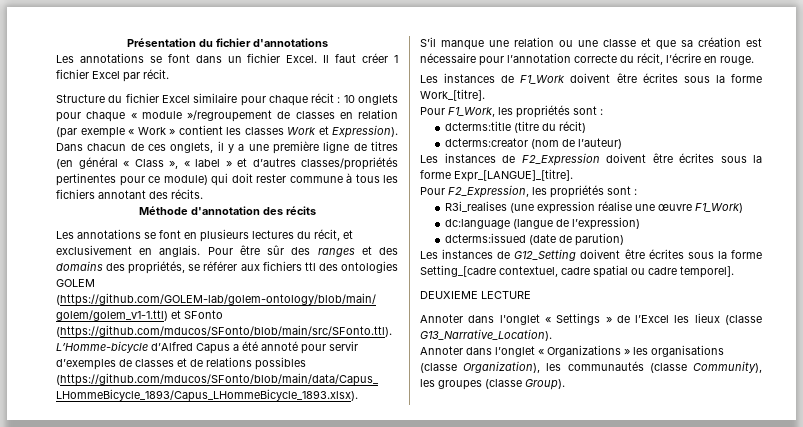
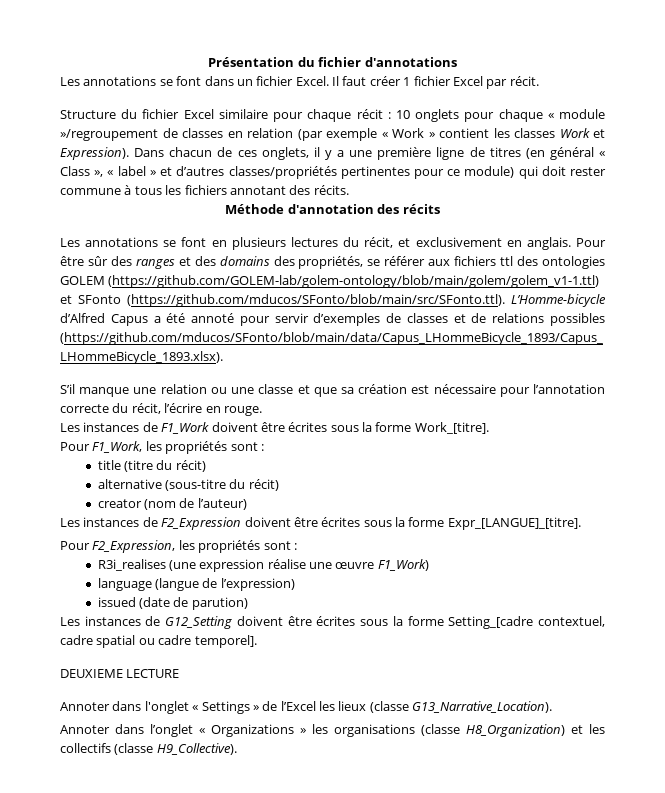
- dcterms:title (titre du récit)
+ title (titre du récit)
- dcterms:creator (nom de l’auteur)
+ alternative (sous-titre du récit)
+ creator (nom de l’auteur)
- dc:language (langue de l’expression)
+ language (langue de l’expression)
- dcterms:issued (date de parution)
+ issued (date de parution)
- Annoter dans l’onglet « Organizations » les organisations (classe Organization), les communautés (classe Community), les groupes (classe Group).
+ Annoter dans l’onglet « Organizations » les organisations (classe H8_Organization) et les collectifs (classe H9_Collective).

